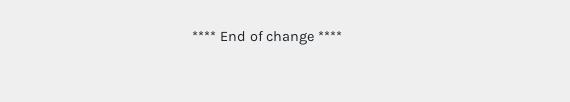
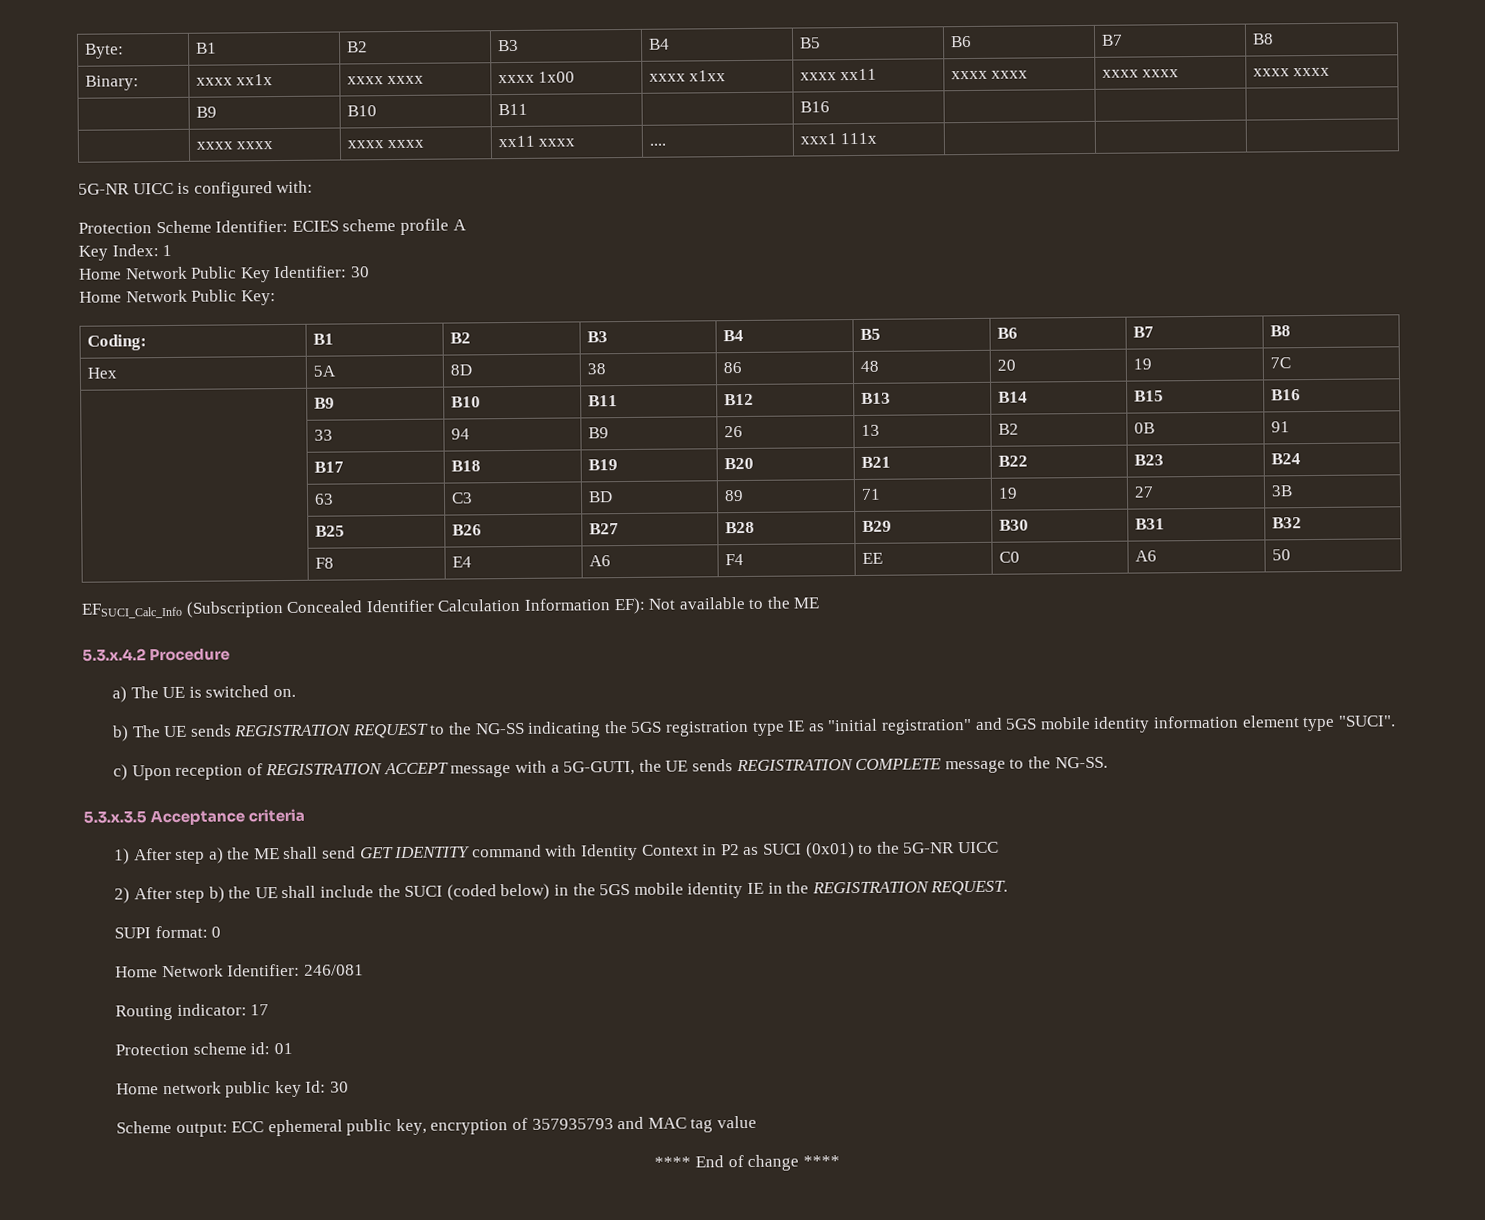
+ Byte: | B1 | B2 | B3 | B4 | B5 | B6 | B7 | B8
+ Binary: | xxxx xx1x | xxxx xxxx | xxxx 1x00 | xxxx x1xx | xxxx xx11 | xxxx xxxx | xxxx xxxx | xxxx xxxx
+ | B9 | B10 | B11 | | B16 | | |
+ | xxxx xxxx | xxxx xxxx | xx11 xxxx | .... | xxx1 111x | | |
+ 5G-NR UICC is configured with:
+ Protection Scheme Identifier: ECIES scheme profile A
+ Key Index: 1
+ Home Network Public Key Identifier: 30
+ Home Network Public Key:
+ Coding: | B1 | B2 | B3 | B4 | B5 | B6 | B7 | B8
+ Hex | 5A | 8D | 38 | 86 | 48 | 20 | 19 | 7C
+ | B9 | B10 | B11 | B12 | B13 | B14 | B15 | B16
+ | 33 | 94 | B9 | 26 | 13 | B2 | 0B | 91
+ | B17 | B18 | B19 | B20 | B21 | B22 | B23 | B24
+ | 63 | C3 | BD | 89 | 71 | 19 | 27 | 3B
+ | B25 | B26 | B27 | B28 | B29 | B30 | B31 | B32
+ | F8 | E4 | A6 | F4 | EE | C0 | A6 | 50
+ EFSUCI_Calc_Info (Subscription Concealed Identifier Calculation Information EF): Not available to the ME
+ 5.3.x.4.2 Procedure
+ a) The UE is switched on.
+ b) The UE sends REGISTRATION REQUEST to the NG-SS indicating the 5GS registration type IE as "initial registration" and 5GS mobile identity information element type "SUCI".
+ c) Upon reception of REGISTRATION ACCEPT message with a 5G-GUTI, the UE sends REGISTRATION COMPLETE message to the NG-SS.
+ 5.3.x.3.5 Acceptance criteria
+ 1) After step a) the ME shall send GET IDENTITY command with Identity Context in P2 as SUCI (0x01) to the 5G-NR UICC
+ 2) After step b) the UE shall include the SUCI (coded below) in the 5GS mobile identity IE in the REGISTRATION REQUEST.
+ SUPI format: 0
+ Home Network Identifier: 246/081
+ Routing indicator: 17
+ Protection scheme id: 01
+ Home network public key Id: 30
+ Scheme output: ECC ephemeral public key, encryption of 357935793 and MAC tag value

